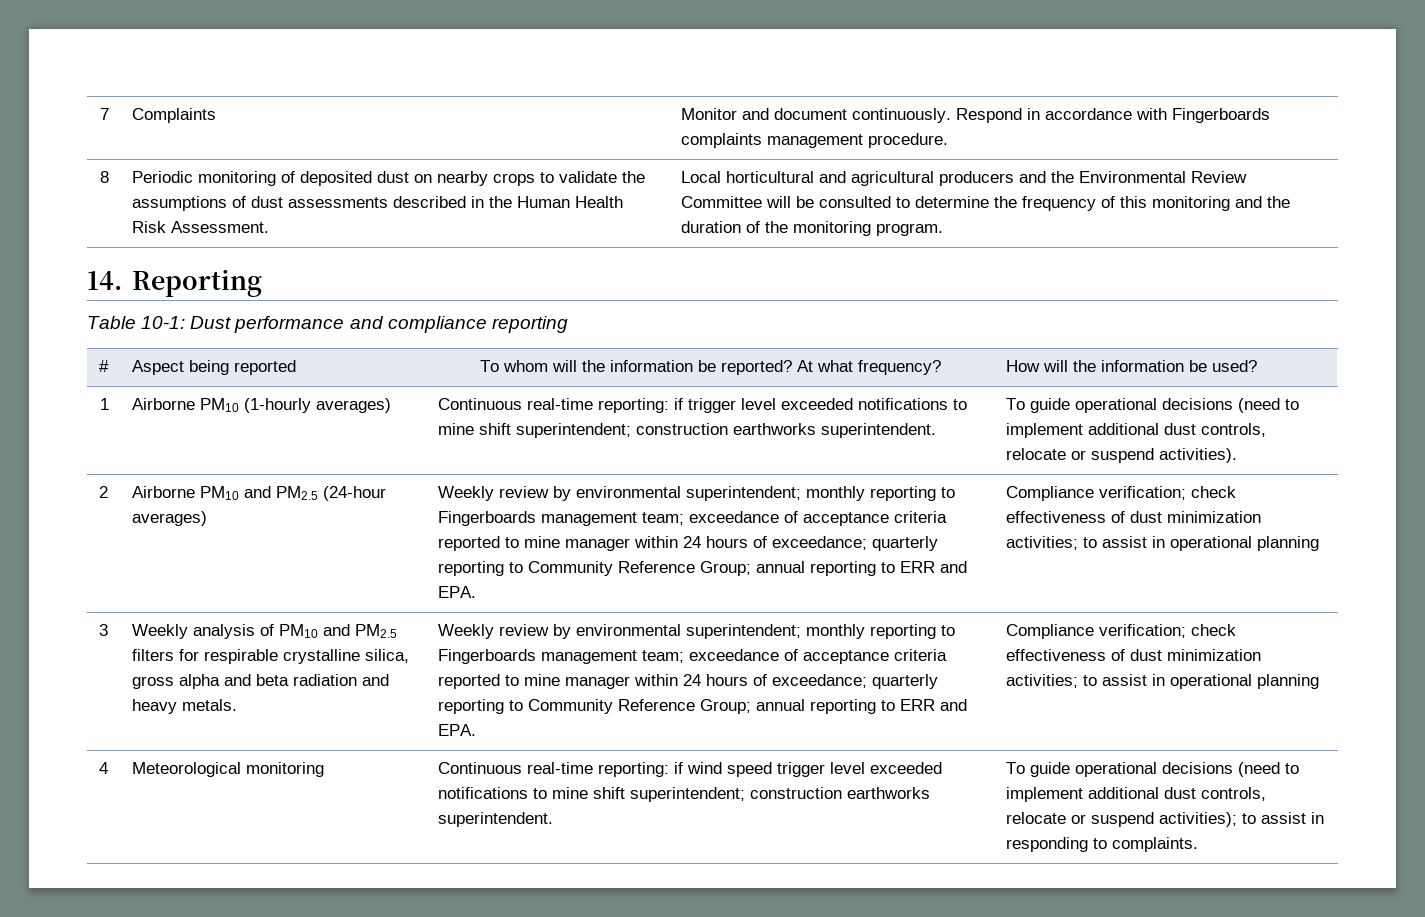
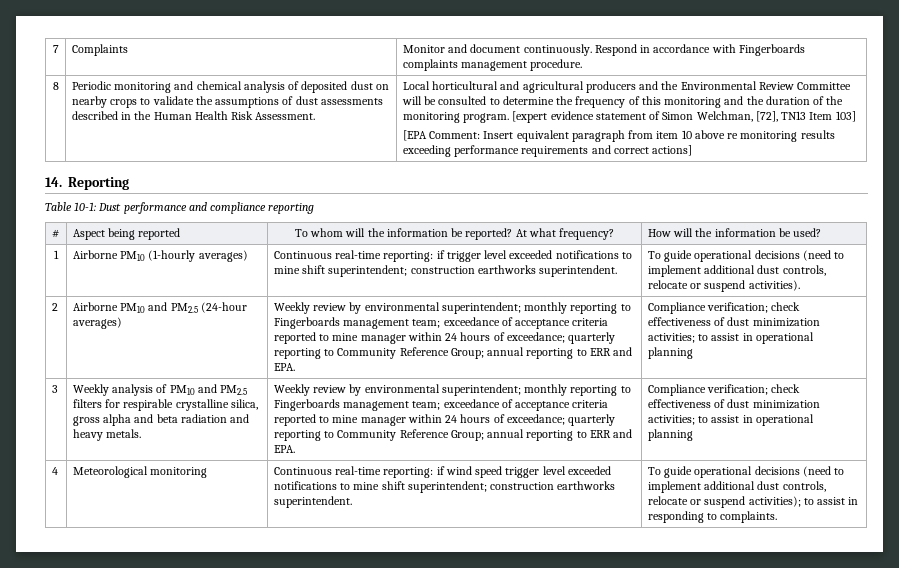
- Periodic monitoring of deposited dust on nearby crops to validate the assumptions of dust assessments described in the Human Health Risk Assessment.
+ Periodic monitoring and chemical analysis of deposited dust on nearby crops to validate the assumptions of dust assessments described in the Human Health Risk Assessment.
+ [expert evidence statement of Simon Welchman, [72], TN13 Item 103]
+ [EPA Comment: Insert equivalent paragraph from item 10 above re monitoring results exceeding performance requirements and correct actions]

